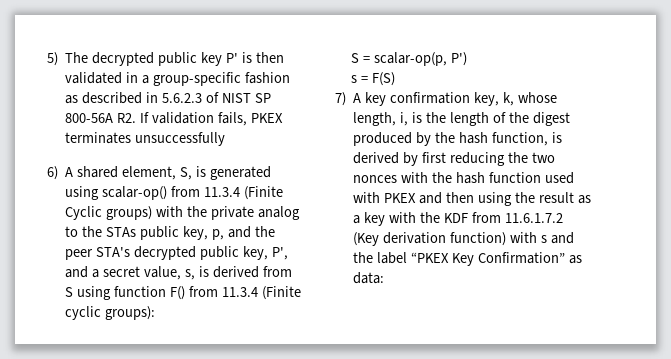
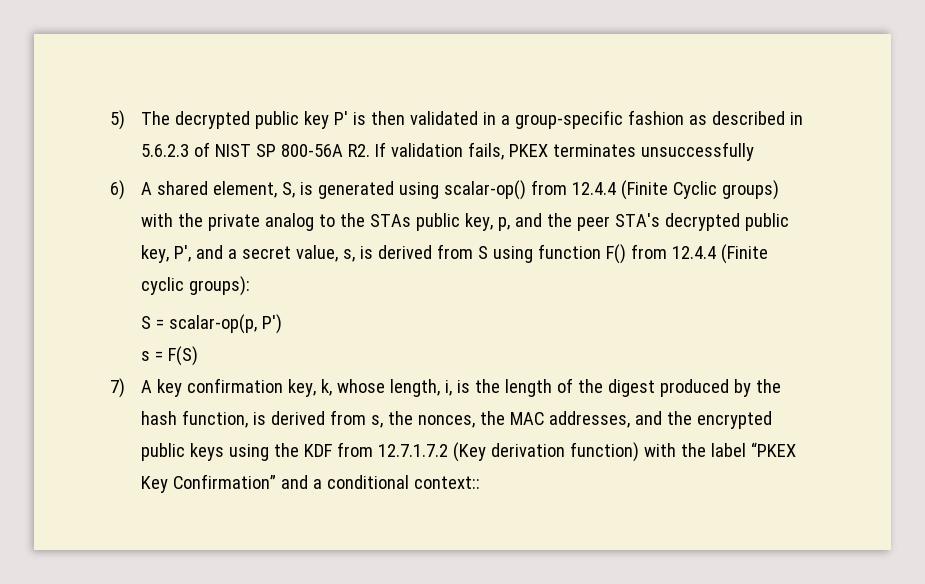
- 6) A shared element, S, is generated using scalar-op() from 11.3.4 (Finite Cyclic groups) with the private analog to the STAs public key, p, and the peer STA's decrypted public key, P', and a secret value, s, is derived from S using function F() from 11.3.4 (Finite cyclic groups):
+ 6) A shared element, S, is generated using scalar-op() from 12.4.4 (Finite Cyclic groups) with the private analog to the STAs public key, p, and the peer STA's decrypted public key, P', and a secret value, s, is derived from S using function F() from 12.4.4 (Finite cyclic groups):
- 7) A key confirmation key, k, whose length, i, is the length of the digest produced by the hash function, is derived by first reducing the two nonces with the hash function used with PKEX and then using the result as a key with the KDF from 11.6.1.7.2 (Key derivation function) with s and the label “PKEX Key Confirmation” as data:
+ 7) A key confirmation key, k, whose length, i, is the length of the digest produced by the hash function, is derived from s, the nonces, the MAC addresses, and the encrypted public keys using the KDF from 12.7.1.7.2 (Key derivation function) with the label “PKEX Key Confirmation” and a conditional context::

